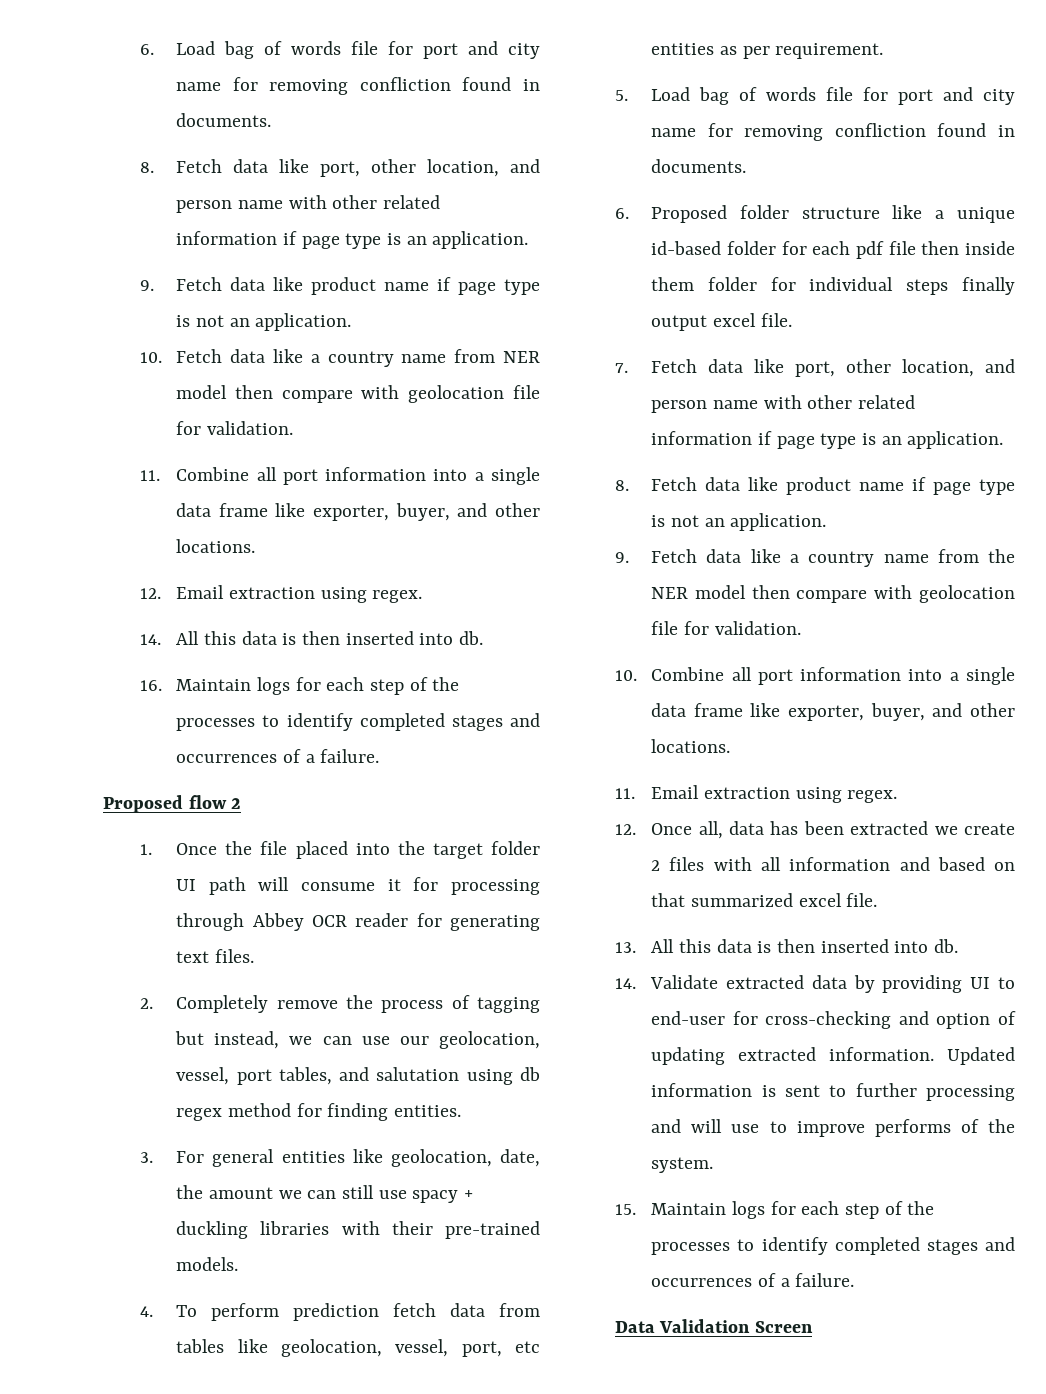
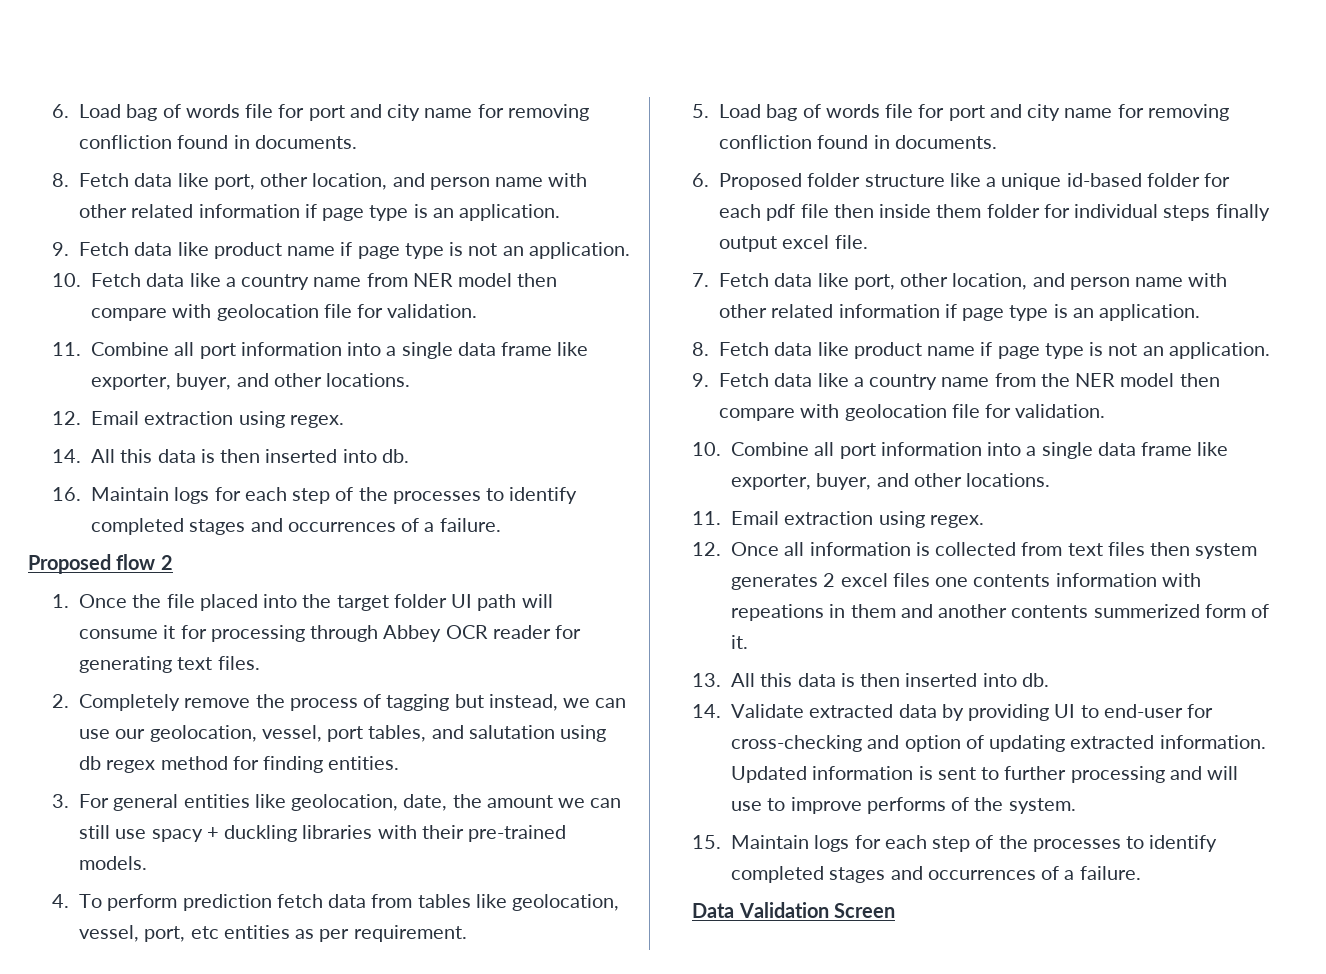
- 12. Once all, data has been extracted we create 2 files with all information and based on that summarized excel file.
+ 12. Once all information is collected from text files then system generates 2 excel files one contents information with repeations in them and another contents summerized form of it.

